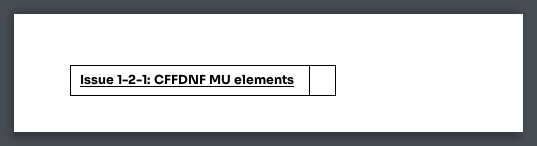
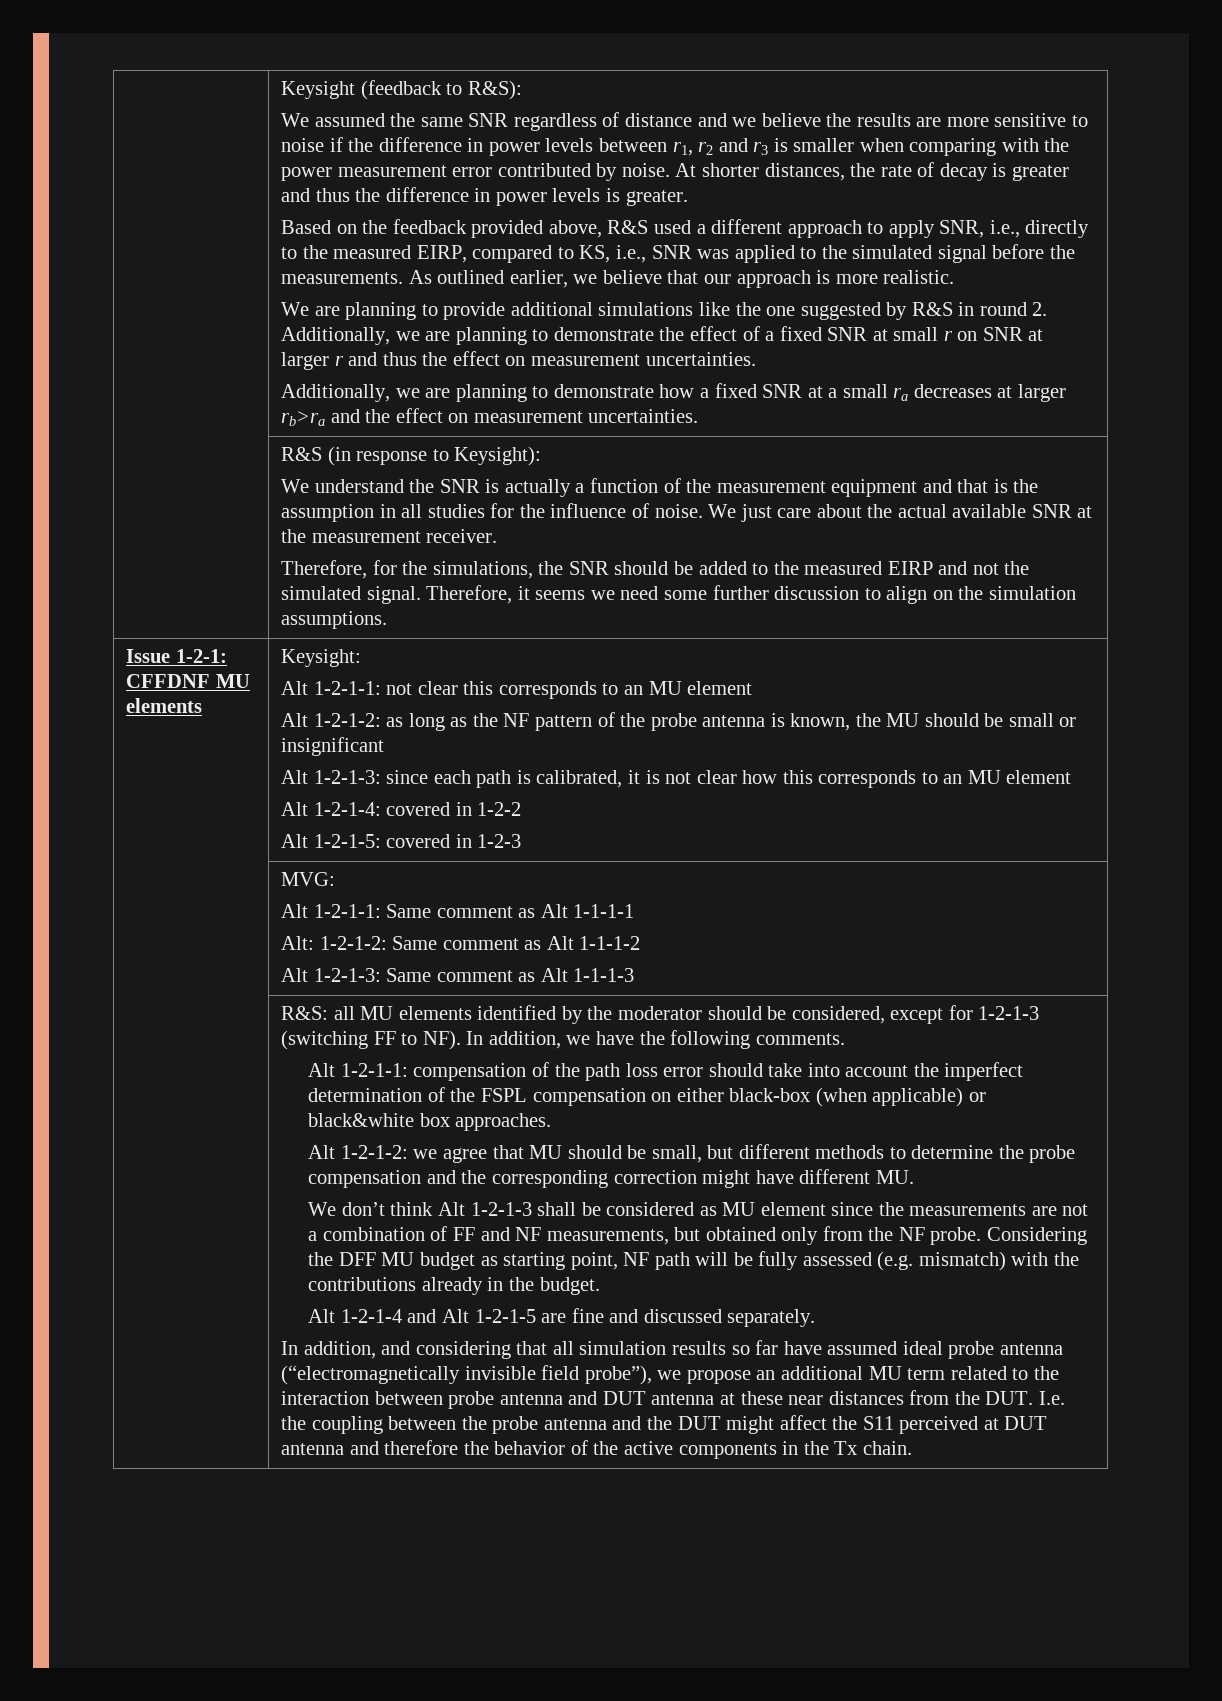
+ Keysight (feedback to R&S):
+ We assumed the same SNR regardless of distance and we believe the results are more sensitive to noise if the difference in power levels between r1, r2 and r3 is smaller when comparing with the power measurement error contributed by noise. At shorter distances, the rate of decay is greater and thus the difference in power levels is greater.
+ Based on the feedback provided above, R&S used a different approach to apply SNR, i.e., directly to the measured EIRP, compared to KS, i.e., SNR was applied to the simulated signal before the measurements. As outlined earlier, we believe that our approach is more realistic.
+ We are planning to provide additional simulations like the one suggested by R&S in round 2. Additionally, we are planning to demonstrate the effect of a fixed SNR at small r on SNR at larger r and thus the effect on measurement uncertainties.
+ Additionally, we are planning to demonstrate how a fixed SNR at a small ra decreases at larger rb>ra and the effect on measurement uncertainties.
+ | R&S (in response to Keysight):
+ We understand the SNR is actually a function of the measurement equipment and that is the assumption in all studies for the influence of noise. We just care about the actual available SNR at the measurement receiver.
+ Therefore, for the simulations, the SNR should be added to the measured EIRP and not the simulated signal. Therefore, it seems we need some further discussion to align on the simulation assumptions.
+ Keysight:
+ Alt 1-2-1-1: not clear this corresponds to an MU element
+ Alt 1-2-1-2: as long as the NF pattern of the probe antenna is known, the MU should be small or insignificant
+ Alt 1-2-1-3: since each path is calibrated, it is not clear how this corresponds to an MU element
+ Alt 1-2-1-4: covered in 1-2-2
+ Alt 1-2-1-5: covered in 1-2-3
+ | MVG:
+ Alt 1-2-1-1: Same comment as Alt 1-1-1-1
+ Alt: 1-2-1-2: Same comment as Alt 1-1-1-2
+ Alt 1-2-1-3: Same comment as Alt 1-1-1-3
+ | R&S: all MU elements identified by the moderator should be considered, except for 1-2-1-3 (switching FF to NF). In addition, we have the following comments.
+ Alt 1-2-1-1: compensation of the path loss error should take into account the imperfect determination of the FSPL compensation on either black-box (when applicable) or black&white box approaches.
+ Alt 1-2-1-2: we agree that MU should be small, but different methods to determine the probe compensation and the corresponding correction might have different MU.
+ We don’t think Alt 1-2-1-3 shall be considered as MU element since the measurements are not a combination of FF and NF measurements, but obtained only from the NF probe. Considering the DFF MU budget as starting point, NF path will be fully assessed (e.g. mismatch) with the contributions already in the budget.
+ Alt 1-2-1-4 and Alt 1-2-1-5 are fine and discussed separately.
+ In addition, and considering that all simulation results so far have assumed ideal probe antenna (“electromagnetically invisible field probe”), we propose an additional MU term related to the interaction between probe antenna and DUT antenna at these near distances from the DUT. I.e. the coupling between the probe antenna and the DUT might affect the S11 perceived at DUT antenna and therefore the behavior of the active components in the Tx chain.

